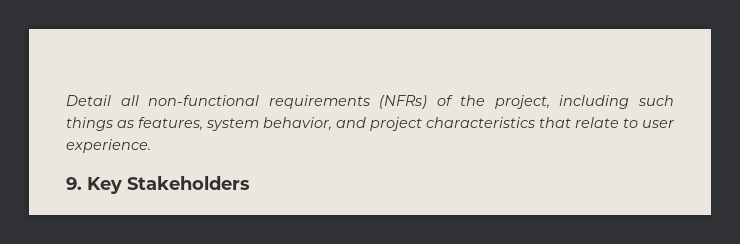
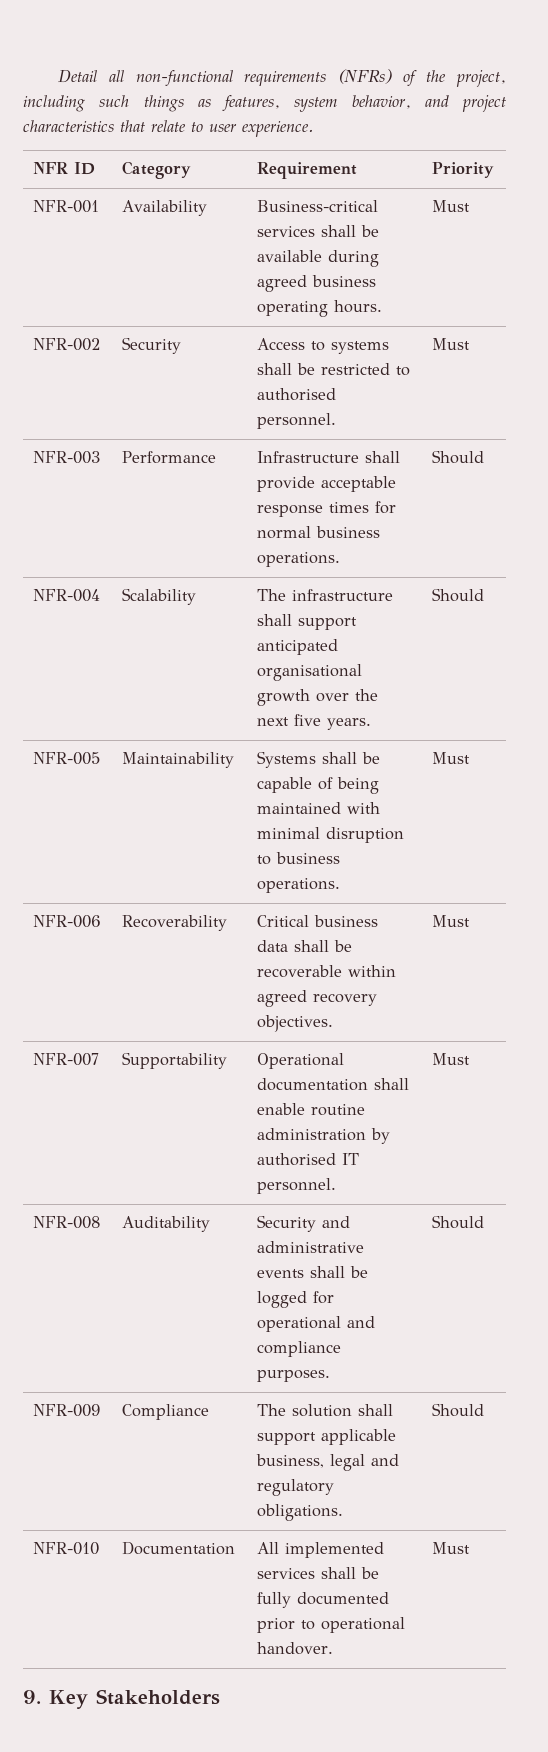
+ NFR ID | Category | Requirement | Priority
+ NFR-001 | Availability | Business-critical services shall be available during agreed business operating hours. | Must
+ NFR-002 | Security | Access to systems shall be restricted to authorised personnel. | Must
+ NFR-003 | Performance | Infrastructure shall provide acceptable response times for normal business operations. | Should
+ NFR-004 | Scalability | The infrastructure shall support anticipated organisational growth over the next five years. | Should
+ NFR-005 | Maintainability | Systems shall be capable of being maintained with minimal disruption to business operations. | Must
+ NFR-006 | Recoverability | Critical business data shall be recoverable within agreed recovery objectives. | Must
+ NFR-007 | Supportability | Operational documentation shall enable routine administration by authorised IT personnel. | Must
+ NFR-008 | Auditability | Security and administrative events shall be logged for operational and compliance purposes. | Should
+ NFR-009 | Compliance | The solution shall support applicable business, legal and regulatory obligations. | Should
+ NFR-010 | Documentation | All implemented services shall be fully documented prior to operational handover. | Must

